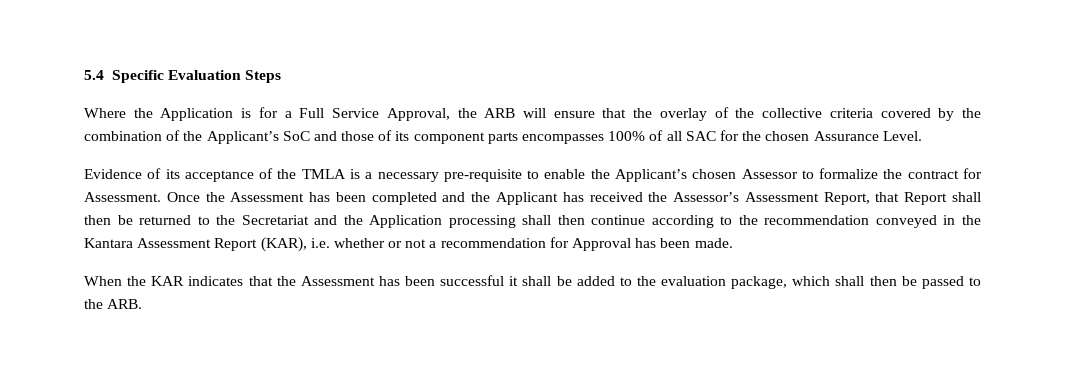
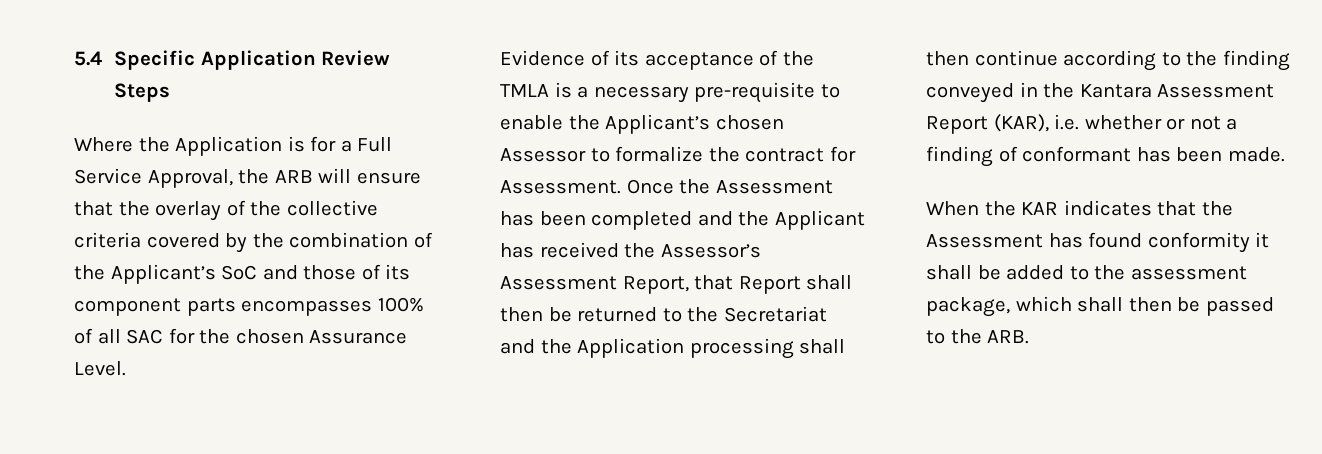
- 5.4 Specific Evaluation Steps
+ 5.4 Specific Application Review Steps
- Once the Assessment has been completed and the Applicant has received the Assessor’s Assessment Report, that Report shall then be returned to the Secretariat and the Application processing shall then continue according to the recommendation conveyed in the Kantara Assessment Report (KAR), i.e. whether or not a recommendation for Approval has been made.
+ Once the Assessment has been completed and the Applicant has received the Assessor’s Assessment Report, that Report shall then be returned to the Secretariat and the Application processing shall then continue according to the finding conveyed in the Kantara Assessment Report (KAR), i.e. whether or not a finding of conformant has been made.
- When the KAR indicates that the Assessment has been successful it shall be added to the evaluation package, which shall then be passed to the ARB.
+ When the KAR indicates that the Assessment has found conformity it shall be added to the assessment package, which shall then be passed to the ARB.

